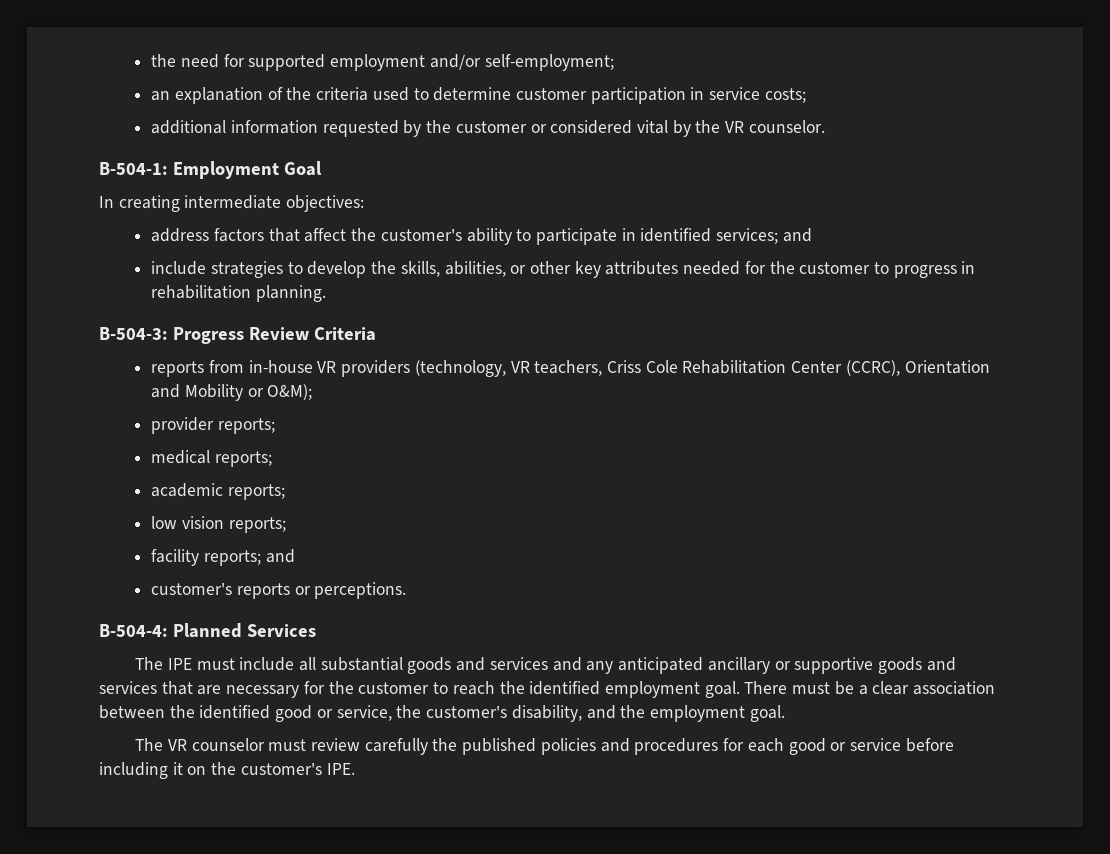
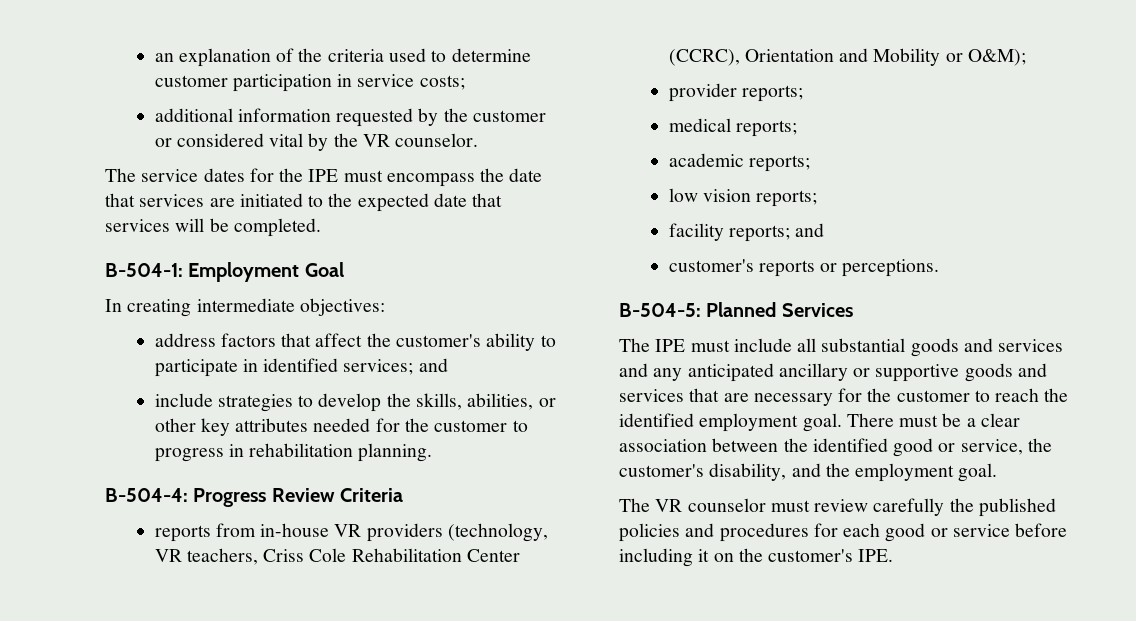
- the need for supported employment and/or self-employment;
+ The service dates for the IPE must encompass the date that services are initiated to the expected date that services will be completed.
- B-504-3: Progress Review Criteria
+ B-504-4: Progress Review Criteria
- B-504-4: Planned Services
+ B-504-5: Planned Services

